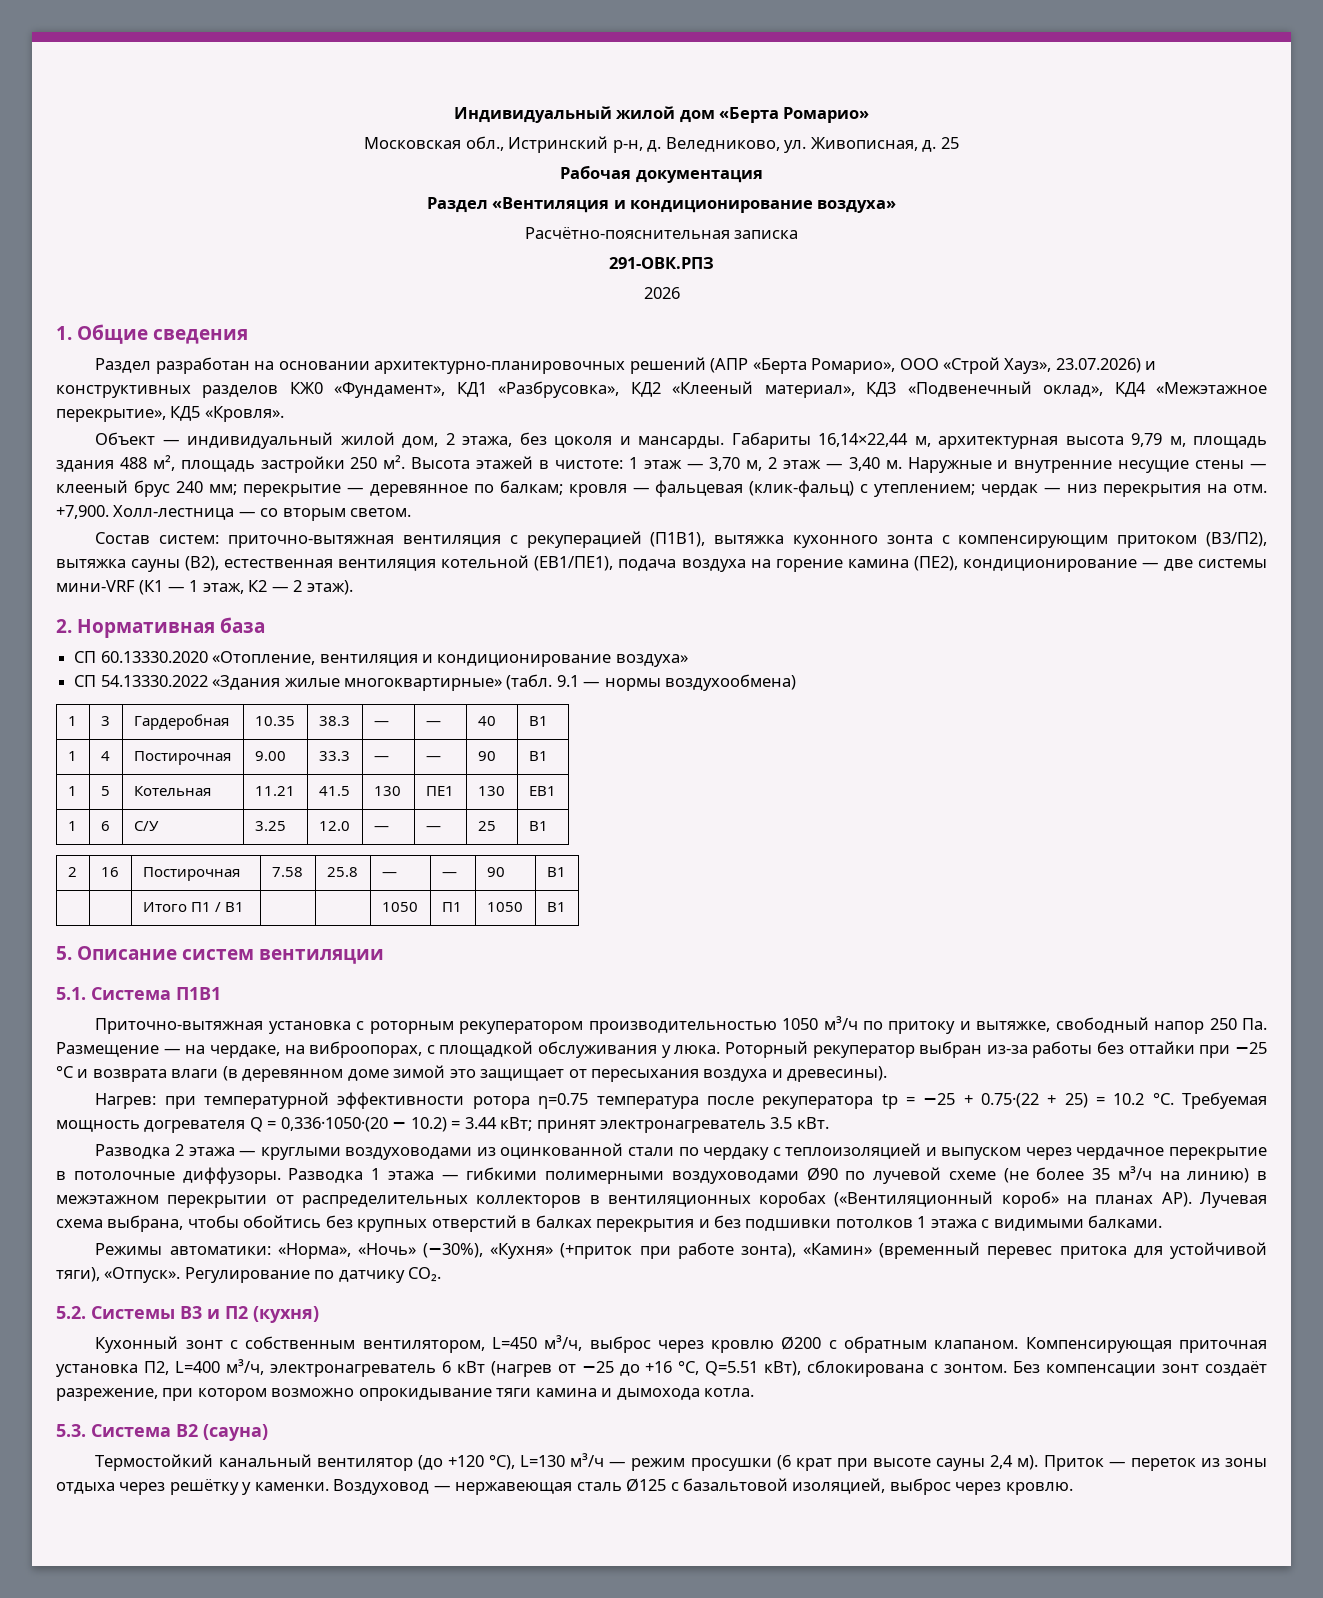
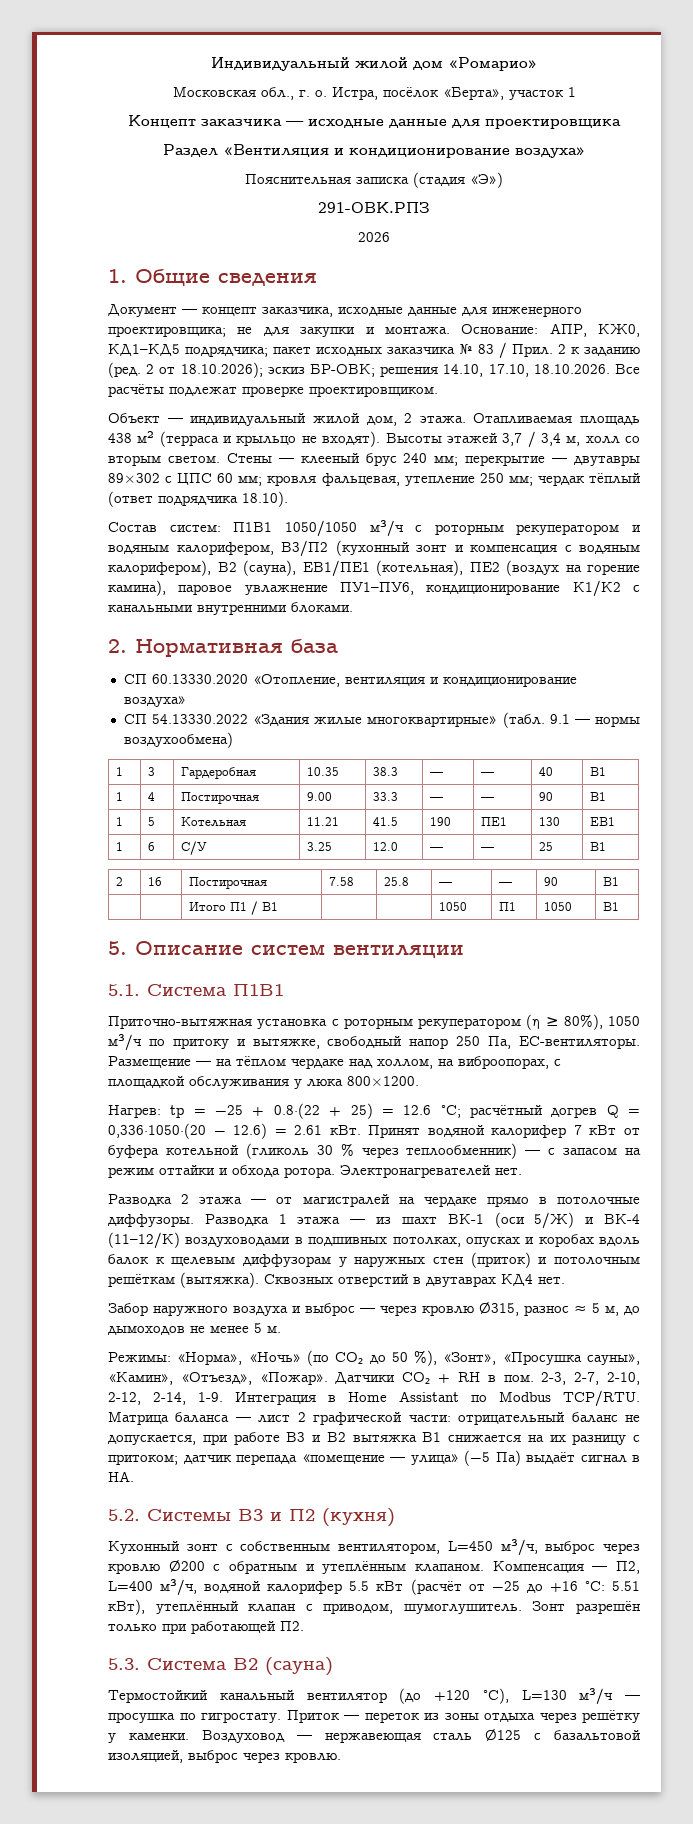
- Индивидуальный жилой дом «Берта Ромарио»
+ Индивидуальный жилой дом «Ромарио»
- Московская обл., Истринский р-н, д. Веледниково, ул. Живописная, д. 25
- Рабочая документация
+ Московская обл., г. о. Истра, посёлок «Берта», участок 1
+ Концепт заказчика — исходные данные для проектировщика
- Расчётно-пояснительная записка
+ Пояснительная записка (стадия «Э»)
- Раздел разработан на основании архитектурно-планировочных решений (АПР «Берта Ромарио», ООО «Строй Хауз», 23.07.2026) и конструктивных разделов КЖ0 «Фундамент», КД1 «Разбрусовка», КД2 «Клееный материал», КД3 «Подвенечный оклад», КД4 «Межэтажное перекрытие», КД5 «Кровля».
+ Документ — концепт заказчика, исходные данные для инженерного проектировщика; не для закупки и монтажа. Основание: АПР, КЖ0, КД1–КД5 подрядчика; пакет исходных заказчика № 83 / Прил. 2 к заданию (ред. 2 от 18.10.2026); эскиз БР-ОВК; решения 14.10, 17.10, 18.10.2026. Все расчёты подлежат проверке проектировщиком.
- Объект — индивидуальный жилой дом, 2 этажа, без цоколя и мансарды. Габариты 16,14×22,44 м, архитектурная высота 9,79 м, площадь здания 488 м², площадь застройки 250 м². Высота этажей в чистоте: 1 этаж — 3,70 м, 2 этаж — 3,40 м. Наружные и внутренние несущие стены — клееный брус 240 мм; перекрытие — деревянное по балкам; кровля — фальцевая (клик-фальц) с утеплением; чердак — низ перекрытия на отм. +7,900. Холл-лестница — со вторым светом.
- Состав систем: приточно-вытяжная вентиляция с рекуперацией (П1В1), вытяжка кухонного зонта с компенсирующим притоком (В3/П2), вытяжка сауны (В2), естественная вентиляция котельной (ЕВ1/ПЕ1), подача воздуха на горение камина (ПЕ2), кондиционирование — две системы мини-VRF (К1 — 1 этаж, К2 — 2 этаж).
+ Объект — индивидуальный жилой дом, 2 этажа. Отапливаемая площадь 438 м² (терраса и крыльцо не входят). Высоты этажей 3,7 / 3,4 м, холл со вторым светом. Стены — клееный брус 240 мм; перекрытие — двутавры 89×302 с ЦПС 60 мм; кровля фальцевая, утепление 250 мм; чердак тёплый (ответ подрядчика 18.10).
+ Состав систем: П1В1 1050/1050 м³/ч с роторным рекуператором и водяным калорифером, В3/П2 (кухонный зонт и компенсация с водяным калорифером), В2 (сауна), ЕВ1/ПЕ1 (котельная), ПЕ2 (воздух на горение камина), паровое увлажнение ПУ1–ПУ6, кондиционирование К1/К2 с канальными внутренними блоками.
- 1 | 5 | Котельная | 11.21 | 41.5 | 130 | ПЕ1 | 130 | ЕВ1
+ 1 | 5 | Котельная | 11.21 | 41.5 | 190 | ПЕ1 | 130 | ЕВ1
- Приточно-вытяжная установка с роторным рекуператором производительностью 1050 м³/ч по притоку и вытяжке, свободный напор 250 Па. Размещение — на чердаке, на виброопорах, с площадкой обслуживания у люка. Роторный рекуператор выбран из-за работы без оттайки при −25 °C и возврата влаги (в деревянном доме зимой это защищает от пересыхания воздуха и древесины).
- Нагрев: при температурной эффективности ротора η=0.75 температура после рекуператора tр = −25 + 0.75·(22 + 25) = 10.2 °C. Требуемая мощность догревателя Q = 0,336·1050·(20 − 10.2) = 3.44 кВт; принят электронагреватель 3.5 кВт.
- Разводка 2 этажа — круглыми воздуховодами из оцинкованной стали по чердаку с теплоизоляцией и выпуском через чердачное перекрытие в потолочные диффузоры.
+ Приточно-вытяжная установка с роторным рекуператором (η ≥ 80%), 1050 м³/ч по притоку и вытяжке, свободный напор 250 Па, EC-вентиляторы. Размещение — на тёплом чердаке над холлом, на виброопорах, с площадкой обслуживания у люка 800×1200.
+ Нагрев: tр = −25 + 0.8·(22 + 25) = 12.6 °C; расчётный догрев Q = 0,336·1050·(20 − 12.6) = 2.61 кВт. Принят водяной калорифер 7 кВт от буфера котельной (гликоль 30 % через теплообменник) — с запасом на режим оттайки и обхода ротора. Электронагревателей нет.
+ Разводка 2 этажа — от магистралей на чердаке прямо в потолочные диффузоры.
- Разводка 1 этажа — гибкими полимерными воздуховодами Ø90 по лучевой схеме (не более 35 м³/ч на линию) в межэтажном перекрытии от распределительных коллекторов в вентиляционных коробах («Вентиляционный короб» на планах АР). Лучевая схема выбрана, чтобы обойтись без крупных отверстий в балках перекрытия и без подшивки потолков 1 этажа с видимыми балками.
- Режимы автоматики: «Норма», «Ночь» (−30%), «Кухня» (+приток при работе зонта), «Камин» (временный перевес притока для устойчивой тяги), «Отпуск». Регулирование по датчику CO₂.
+ Разводка 1 этажа — из шахт ВК-1 (оси 5/Ж) и ВК-4 (11–12/К) воздуховодами в подшивных потолках, опусках и коробах вдоль балок к щелевым диффузорам у наружных стен (приток) и потолочным решёткам (вытяжка). Сквозных отверстий в двутаврах КД4 нет.
+ Забор наружного воздуха и выброс — через кровлю Ø315, разнос ≈ 5 м, до дымоходов не менее 5 м.
+ Режимы: «Норма», «Ночь» (по CO₂ до 50 %), «Зонт», «Просушка сауны», «Камин», «Отъезд», «Пожар». Датчики CO₂ + RH в пом. 2-3, 2-7, 2-10, 2-12, 2-14, 1-9. Интеграция в Home Assistant по Modbus TCP/RTU. Матрица баланса — лист 2 графической части: отрицательный баланс не допускается, при работе В3 и В2 вытяжка В1 снижается на их разницу с притоком; датчик перепада «помещение — улица» (−5 Па) выдаёт сигнал в HA.
- Кухонный зонт с собственным вентилятором, L=450 м³/ч, выброс через кровлю Ø200 с обратным клапаном. Компенсирующая приточная установка П2, L=400 м³/ч, электронагреватель 6 кВт (нагрев от −25 до +16 °C, Q=5.51 кВт), сблокирована с зонтом. Без компенсации зонт создаёт разрежение, при котором возможно опрокидывание тяги камина и дымохода котла.
+ Кухонный зонт с собственным вентилятором, L=450 м³/ч, выброс через кровлю Ø200 с обратным и утеплённым клапаном. Компенсация — П2, L=400 м³/ч, водяной калорифер 5.5 кВт (расчёт от −25 до +16 °C: 5.51 кВт), утеплённый клапан с приводом, шумоглушитель. Зонт разрешён только при работающей П2.
- Термостойкий канальный вентилятор (до +120 °C), L=130 м³/ч — режим просушки (6 крат при высоте сауны 2,4 м).
+ Термостойкий канальный вентилятор (до +120 °C), L=130 м³/ч — просушка по гигростату.

